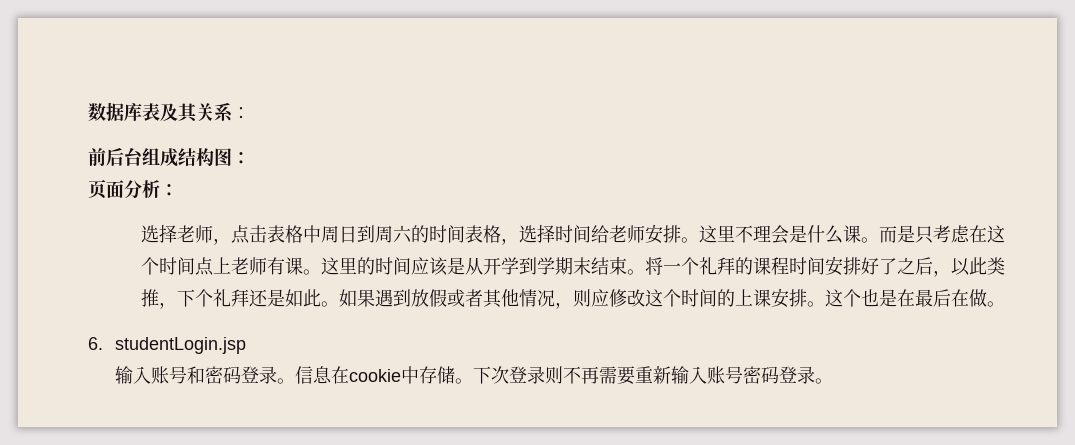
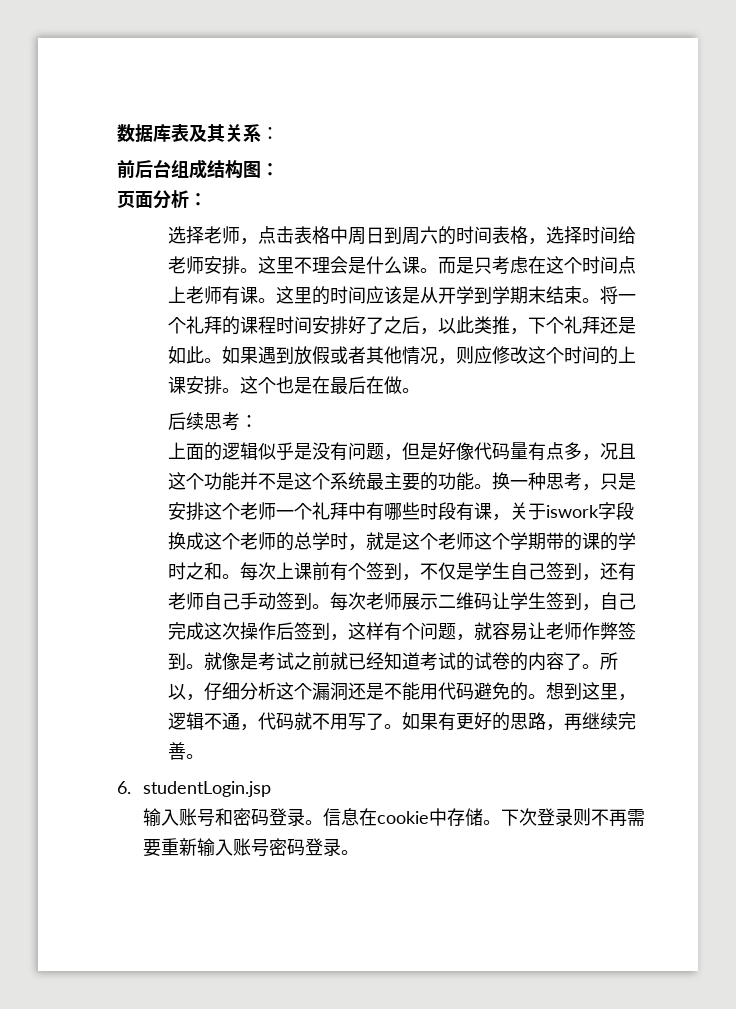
+ 后续思考：
+ 上面的逻辑似乎是没有问题，但是好像代码量有点多，况且这个功能并不是这个系统最主要的功能。换一种思考，只是安排这个老师一个礼拜中有哪些时段有课，关于iswork字段换成这个老师的总学时，就是这个老师这个学期带的课的学时之和。每次上课前有个签到，不仅是学生自己签到，还有老师自己手动签到。每次老师展示二维码让学生签到，自己完成这次操作后签到，这样有个问题，就容易让老师作弊签到。就像是考试之前就已经知道考试的试卷的内容了。所以，仔细分析这个漏洞还是不能用代码避免的。想到这里，逻辑不通，代码就不用写了。如果有更好的思路，再继续完善。

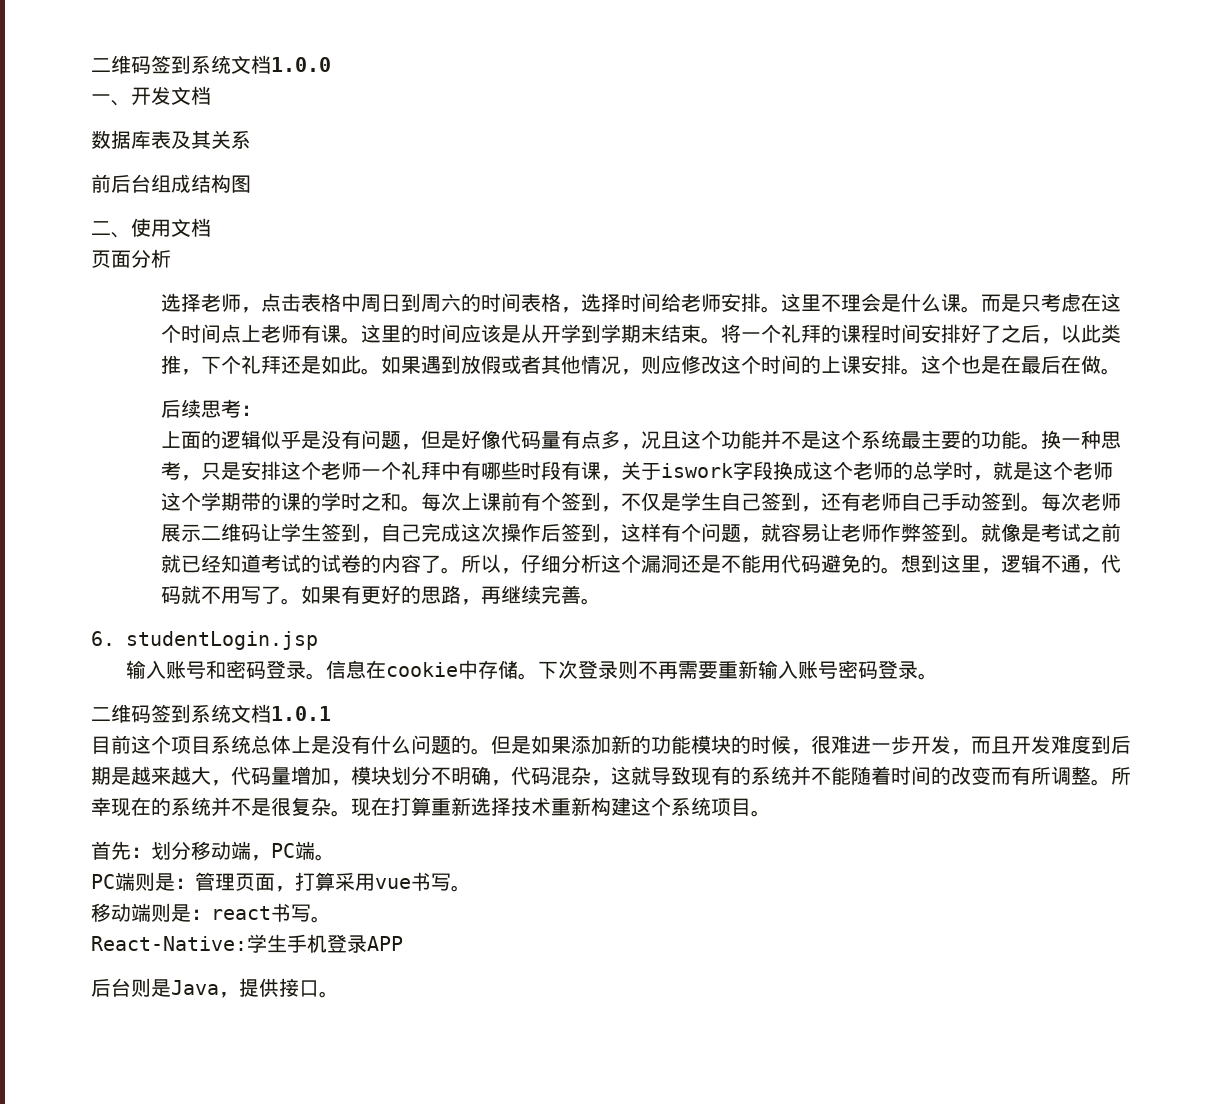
+ 二维码签到系统文档1.0.0
+ 一、开发文档
- 数据库表及其关系：
+ 数据库表及其关系
- 前后台组成结构图：
+ 前后台组成结构图
+ 二、使用文档
- 页面分析：
+ 页面分析
+ 二维码签到系统文档1.0.1
+ 目前这个项目系统总体上是没有什么问题的。但是如果添加新的功能模块的时候，很难进一步开发，而且开发难度到后期是越来越大，代码量增加，模块划分不明确，代码混杂，这就导致现有的系统并不能随着时间的改变而有所调整。所幸现在的系统并不是很复杂。现在打算重新选择技术重新构建这个系统项目。
+ 首先：划分移动端，PC端。
+ PC端则是：管理页面，打算采用vue书写。
+ 移动端则是：react书写。
+ React-Native:学生手机登录APP
+ 后台则是Java，提供接口。

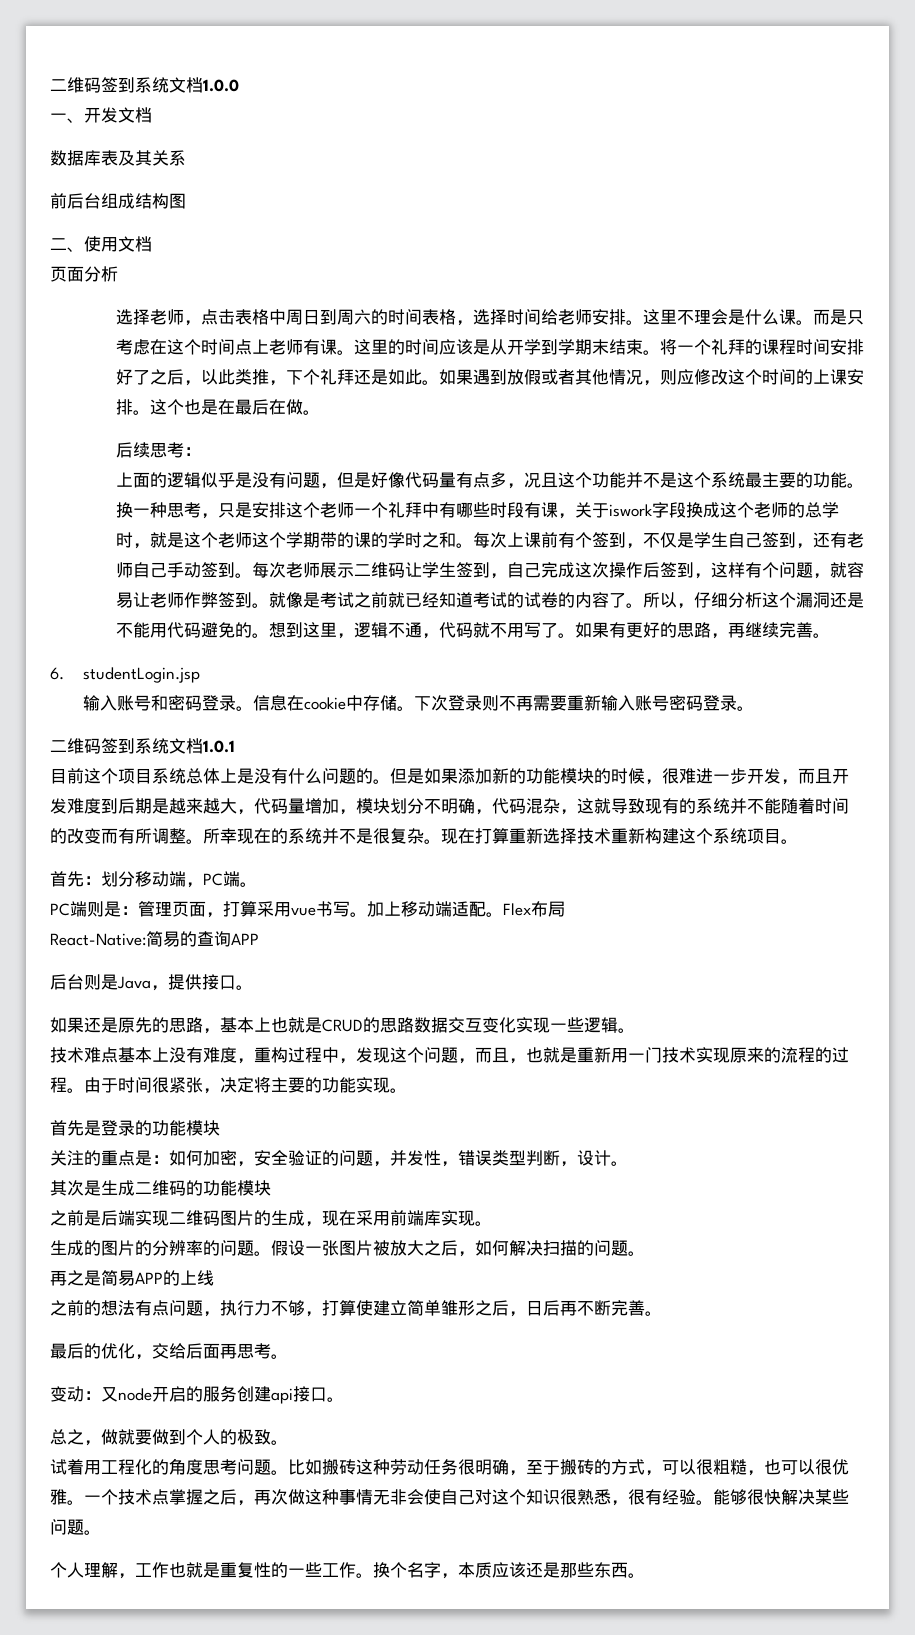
- PC端则是：管理页面，打算采用vue书写。
- 移动端则是：react书写。
+ PC端则是：管理页面，打算采用vue书写。加上移动端适配。Flex布局
- React-Native:学生手机登录APP
+ React-Native:简易的查询APP
+ 如果还是原先的思路，基本上也就是CRUD的思路数据交互变化实现一些逻辑。
+ 技术难点基本上没有难度，重构过程中，发现这个问题，而且，也就是重新用一门技术实现原来的流程的过程。由于时间很紧张，决定将主要的功能实现。
+ 首先是登录的功能模块
+ 关注的重点是：如何加密，安全验证的问题，并发性，错误类型判断，设计。
+ 其次是生成二维码的功能模块
+ 之前是后端实现二维码图片的生成，现在采用前端库实现。
+ 生成的图片的分辨率的问题。假设一张图片被放大之后，如何解决扫描的问题。
+ 再之是简易APP的上线
+ 之前的想法有点问题，执行力不够，打算使建立简单雏形之后，日后再不断完善。
+ 最后的优化，交给后面再思考。
+ 变动：又node开启的服务创建api接口。
+ 总之，做就要做到个人的极致。
+ 试着用工程化的角度思考问题。比如搬砖这种劳动任务很明确，至于搬砖的方式，可以很粗糙，也可以很优雅。一个技术点掌握之后，再次做这种事情无非会使自己对这个知识很熟悉，很有经验。能够很快解决某些问题。
+ 个人理解，工作也就是重复性的一些工作。换个名字，本质应该还是那些东西。

